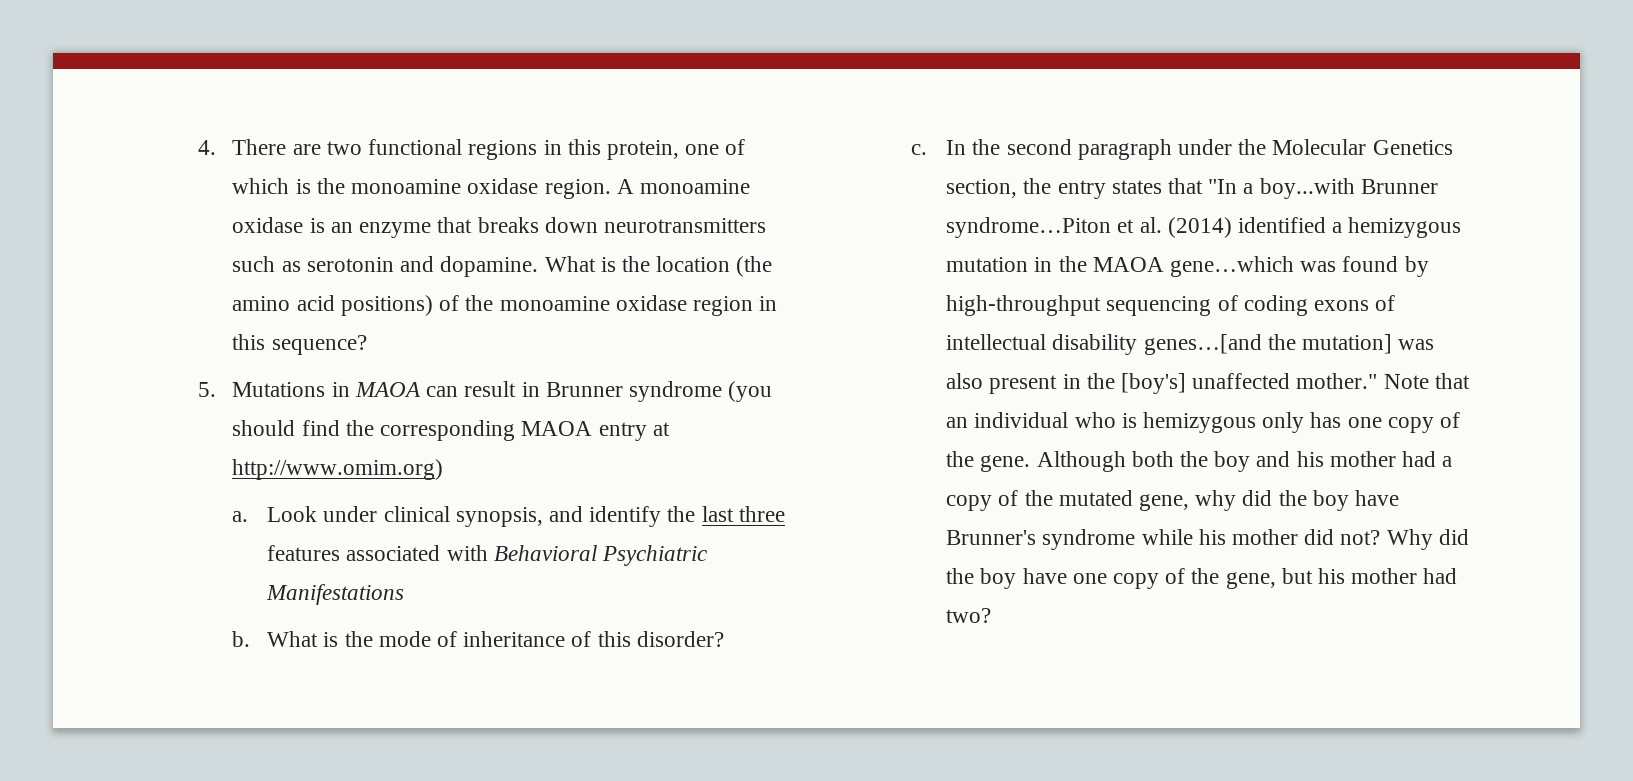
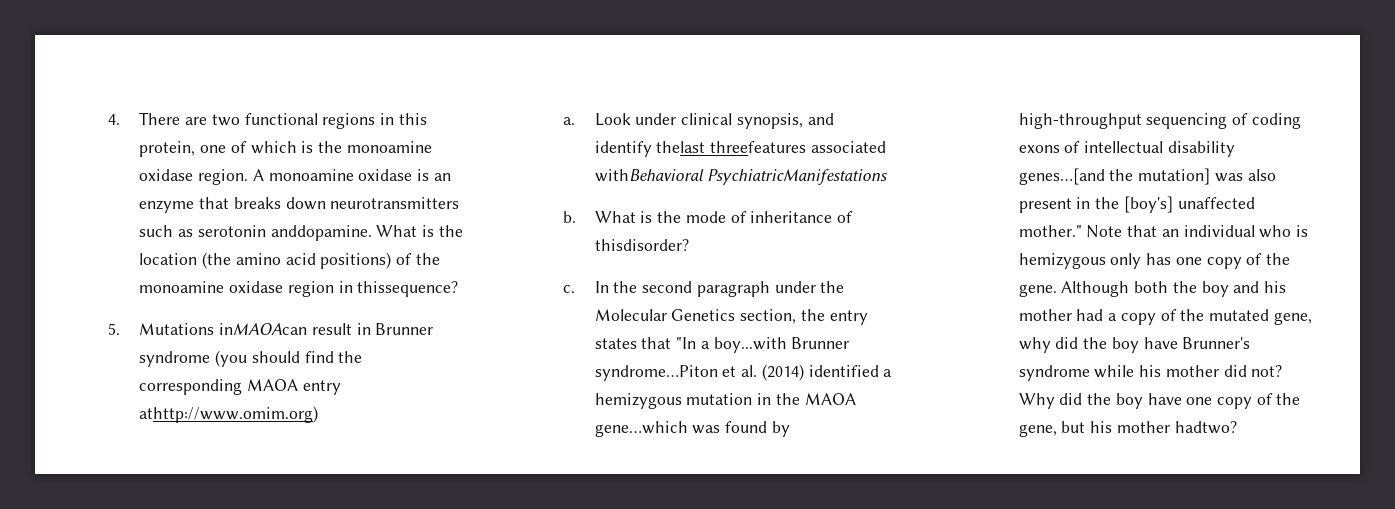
- A monoamine oxidase is an enzyme that breaks down neurotransmitters such as serotonin and dopamine.
+ A monoamine oxidase is an enzyme that breaks down neurotransmitters such as serotonin anddopamine.
- What is the location (the amino acid positions) of the monoamine oxidase region in this sequence?
+ What is the location (the amino acid positions) of the monoamine oxidase region in thissequence?
- 5. Mutations in MAOA can result in Brunner syndrome (you should find the corresponding MAOA entry at http://www.omim.org)
+ 5. Mutations inMAOAcan result in Brunner syndrome (you should find the corresponding MAOA entry athttp://www.omim.org)
- Look under clinical synopsis, and identify the last three features associated with Behavioral Psychiatric Manifestations
+ Look under clinical synopsis, and identify thelast threefeatures associated withBehavioral PsychiatricManifestations
- What is the mode of inheritance of this disorder?
+ What is the mode of inheritance of thisdisorder?
- Why did the boy have one copy of the gene, but his mother had two?
+ Why did the boy have one copy of the gene, but his mother hadtwo?

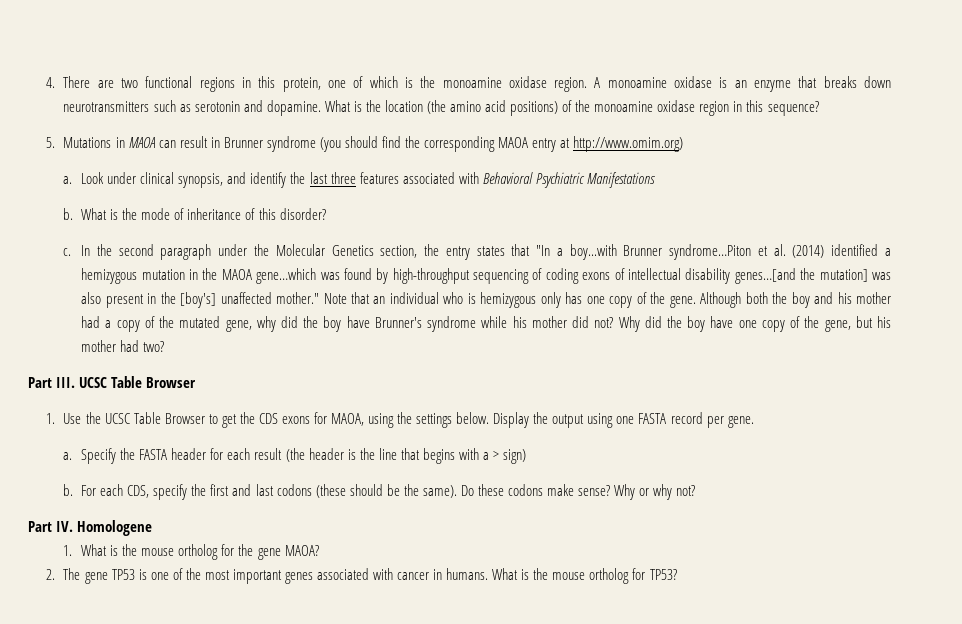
- A monoamine oxidase is an enzyme that breaks down neurotransmitters such as serotonin anddopamine.
+ A monoamine oxidase is an enzyme that breaks down neurotransmitters such as serotonin and dopamine.
- What is the location (the amino acid positions) of the monoamine oxidase region in thissequence?
+ What is the location (the amino acid positions) of the monoamine oxidase region in this sequence?
- 5. Mutations inMAOAcan result in Brunner syndrome (you should find the corresponding MAOA entry athttp://www.omim.org)
+ 5. Mutations in MAOA can result in Brunner syndrome (you should find the corresponding MAOA entry at http://www.omim.org)
- Look under clinical synopsis, and identify thelast threefeatures associated withBehavioral PsychiatricManifestations
+ Look under clinical synopsis, and identify the last three features associated with Behavioral Psychiatric Manifestations
- What is the mode of inheritance of thisdisorder?
+ What is the mode of inheritance of this disorder?
- Why did the boy have one copy of the gene, but his mother hadtwo?
+ Why did the boy have one copy of the gene, but his mother had two?
+ Part III. UCSC Table Browser
+ 1. Use the UCSC Table Browser to get the CDS exons for MAOA, using the settings below. Display the output using one FASTA record per gene.
+ a. Specify the FASTA header for each result (the header is the line that begins with a > sign)
+ b. For each CDS, specify the first and last codons (these should be the same). Do these codons make sense? Why or why not?
+ Part IV. Homologene
+ 1. What is the mouse ortholog for the gene MAOA?
+ 2. The gene TP53 is one of the most important genes associated with cancer in humans. What is the mouse ortholog for TP53?

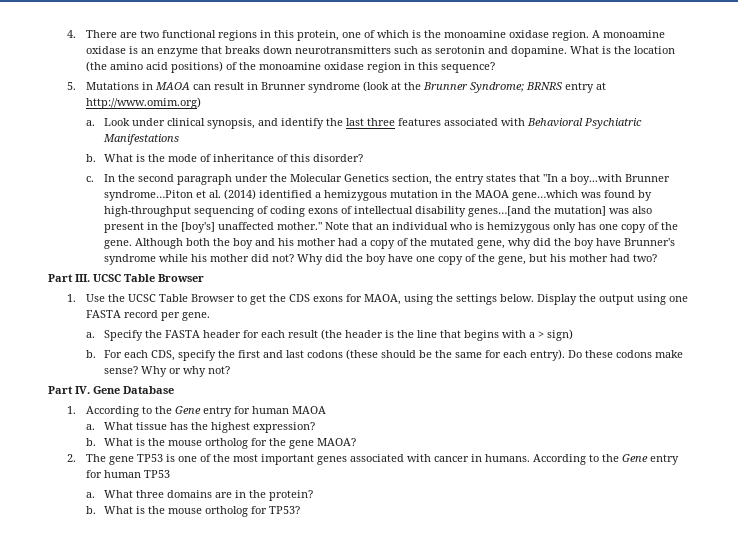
- 5. Mutations in MAOA can result in Brunner syndrome (you should find the corresponding MAOA entry at http://www.omim.org)
+ 5. Mutations in MAOA can result in Brunner syndrome (look at the Brunner Syndrome; BRNRS entry at http://www.omim.org)
- For each CDS, specify the first and last codons (these should be the same).
+ For each CDS, specify the first and last codons (these should be the same for each entry).
- Part IV. Homologene
- 1. What is the mouse ortholog for the gene MAOA?
+ Part IV. Gene Database
+ 1. According to the Gene entry for human MAOA
+ a. What tissue has the highest expression?
+ b. What is the mouse ortholog for the gene MAOA?
+ According to the Gene entry for human TP53
+ a. What three domains are in the protein?
+ b.

